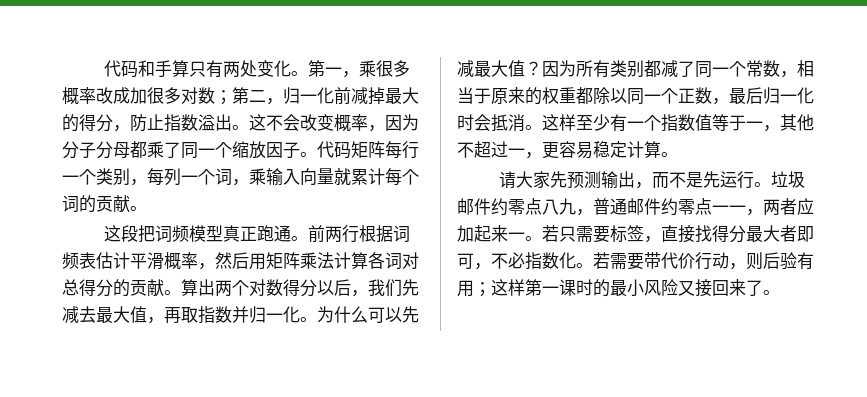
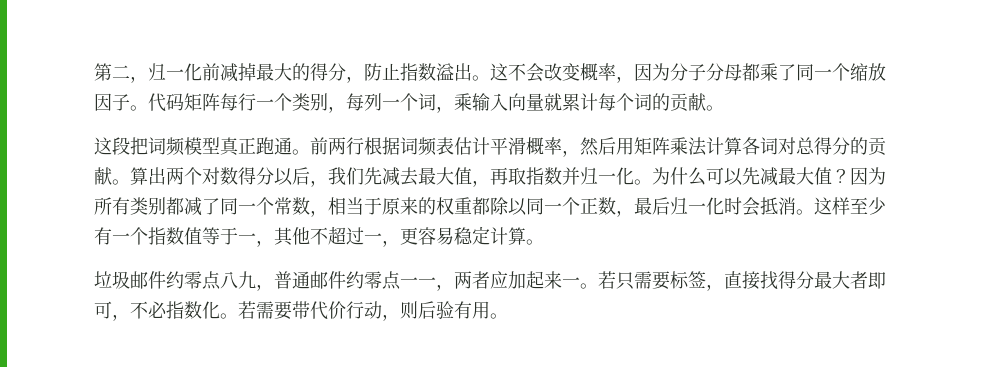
- 代码和手算只有两处变化。第一，乘很多概率改成加很多对数；第二，归一化前减掉最大的得分，防止指数溢出。
+ 第二，归一化前减掉最大的得分，防止指数溢出。
- 请大家先预测输出，而不是先运行。
- 若需要带代价行动，则后验有用；这样第一课时的最小风险又接回来了。
+ 若需要带代价行动，则后验有用。

